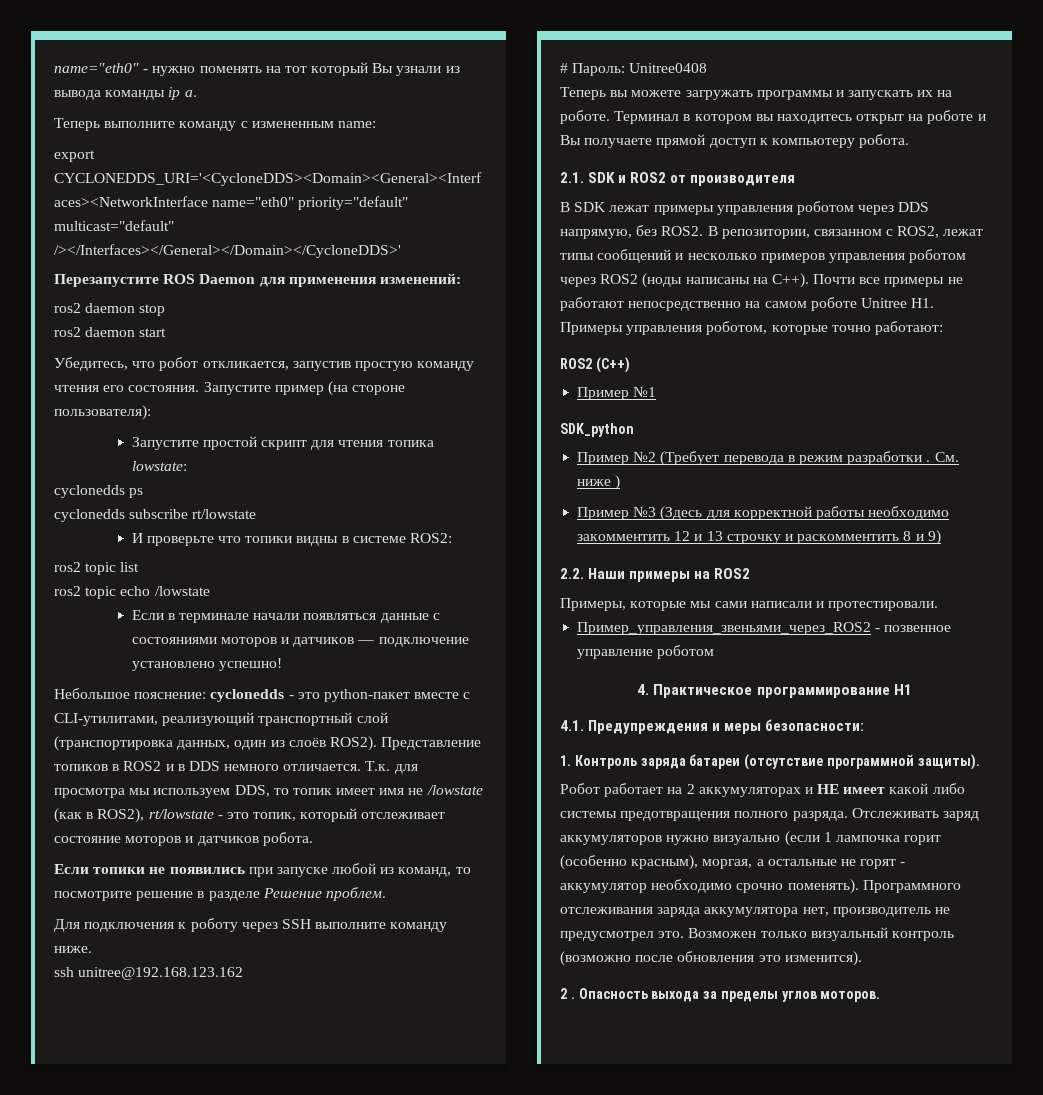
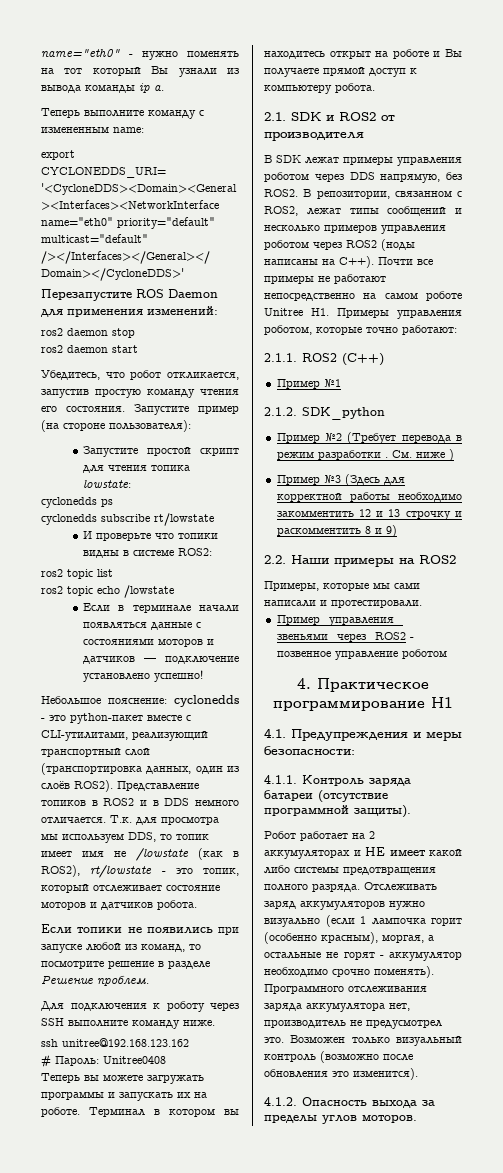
- ROS2 (C++)
+ 2.1.1. ROS2 (C++)
- SDK_python
+ 2.1.2. SDK_python
- 1. Контроль заряда батареи (отсутствие программной защиты).
+ 4.1.1. Контроль заряда батареи (отсутствие программной защиты).
- 2 . Опасность выхода за пределы углов моторов.
+ 4.1.2. Опасность выхода за пределы углов моторов.

